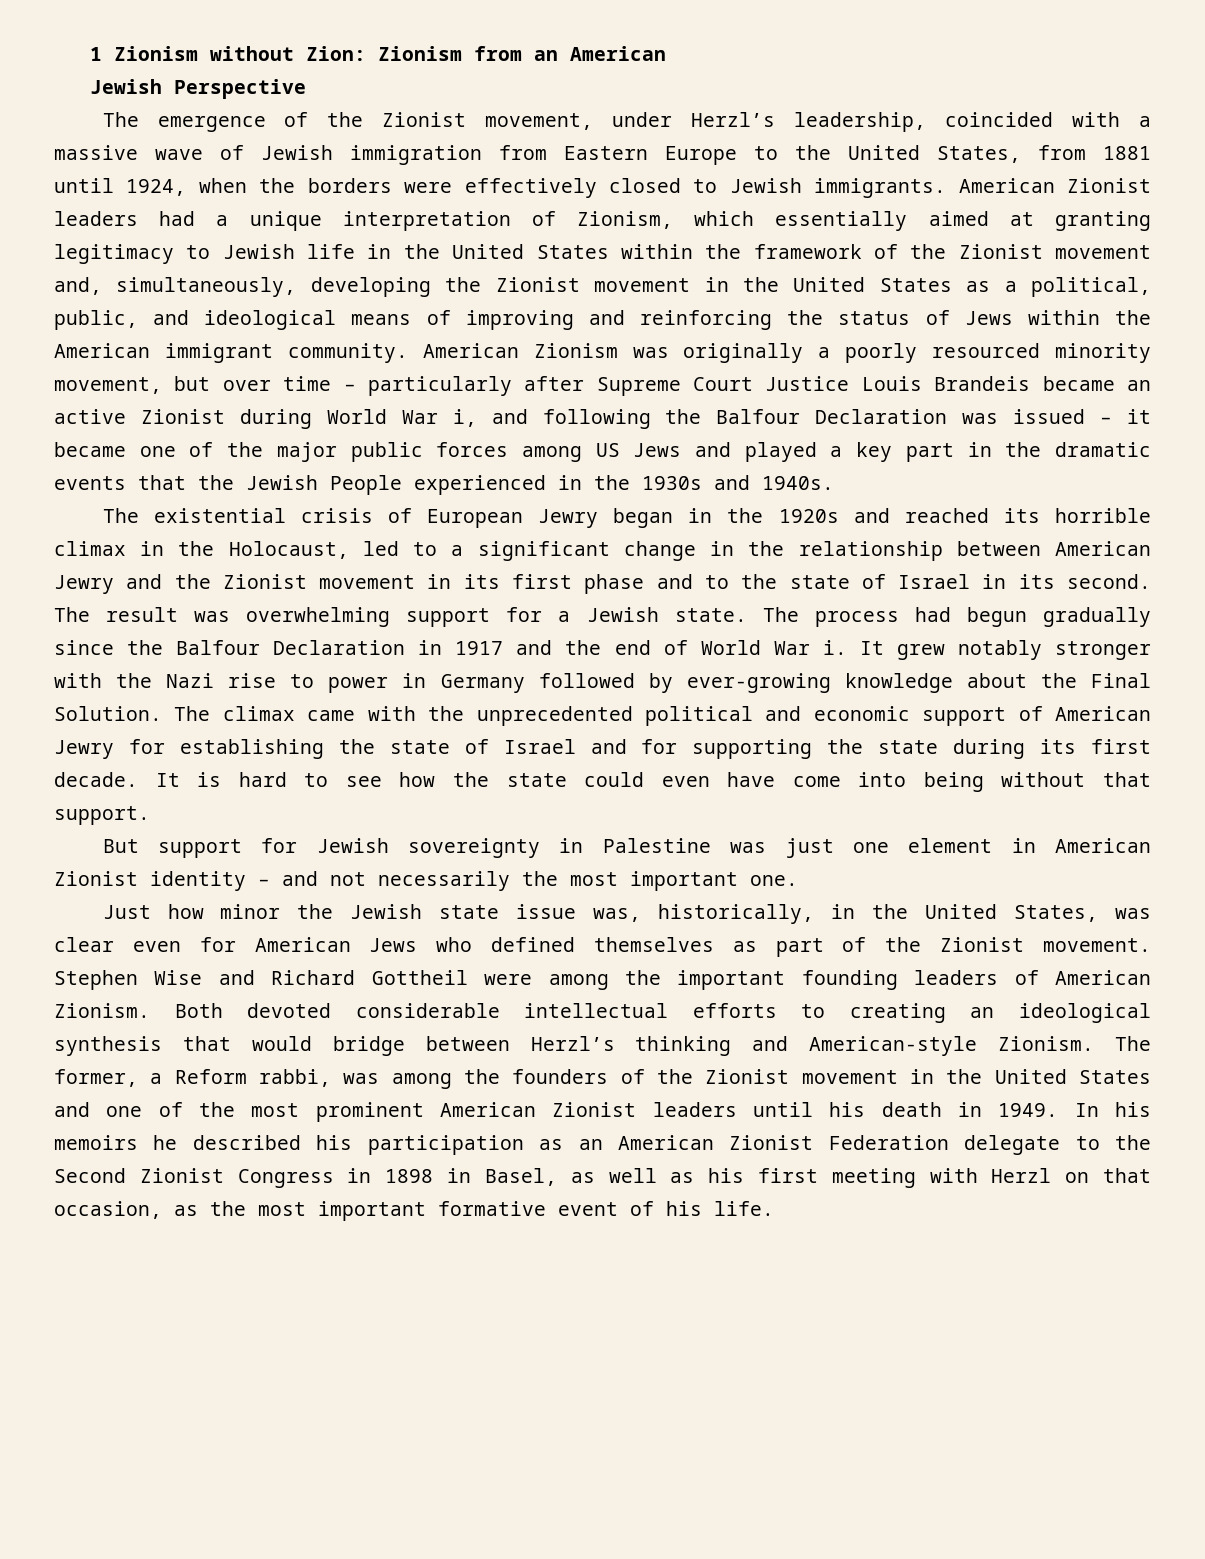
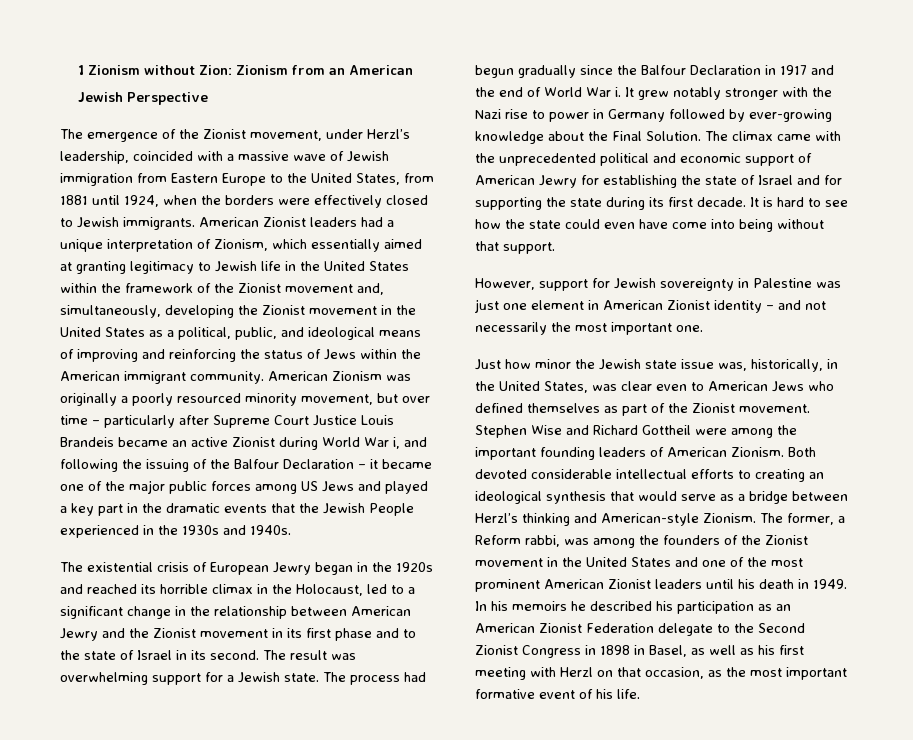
- American Zionism was originally a poorly resourced minority movement, but over time – particularly after Supreme Court Justice Louis Brandeis became an active Zionist during World War i, and following the Balfour Declaration was issued – it became one of the major public forces among US Jews and played a key part in the dramatic events that the Jewish People experienced in the 1930s and 1940s.
+ American Zionism was originally a poorly resourced minority movement, but over time – particularly after Supreme Court Justice Louis Brandeis became an active Zionist during World War i, and following the issuing of the Balfour Declaration – it became one of the major public forces among US Jews and played a key part in the dramatic events that the Jewish People experienced in the 1930s and 1940s.
- But support for Jewish sovereignty in Palestine was just one element in American Zionist identity – and not necessarily the most important one.
+ However, support for Jewish sovereignty in Palestine was just one element in American Zionist identity – and not necessarily the most important one.
- Just how minor the Jewish state issue was, historically, in the United States, was clear even for American Jews who defined themselves as part of the Zionist movement.
+ Just how minor the Jewish state issue was, historically, in the United States, was clear even to American Jews who defined themselves as part of the Zionist movement.
- Both devoted considerable intellectual efforts to creating an ideological synthesis that would bridge between Herzl’s thinking and American-style Zionism.
+ Both devoted considerable intellectual efforts to creating an ideological synthesis that would serve as a bridge between Herzl’s thinking and American-style Zionism.

